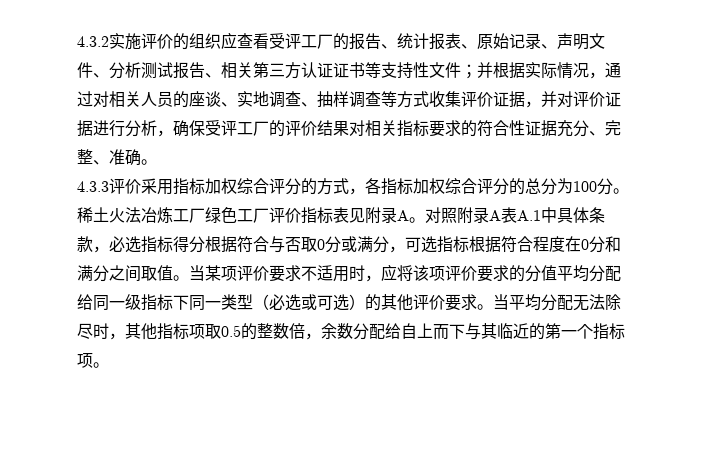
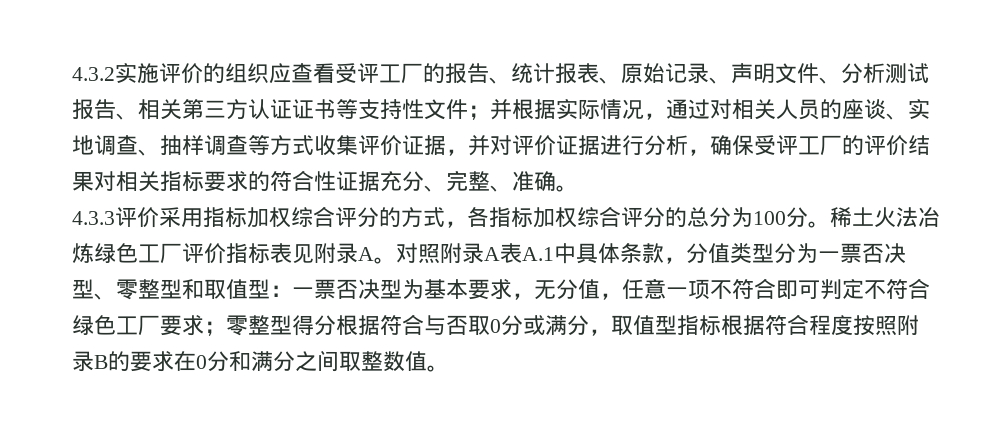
- 稀土火法冶炼工厂绿色工厂评价指标表见附录A。
+ 稀土火法冶炼绿色工厂评价指标表见附录A。
- 对照附录A表A.1中具体条款，必选指标得分根据符合与否取0分或满分，可选指标根据符合程度在0分和满分之间取值。当某项评价要求不适用时，应将该项评价要求的分值平均分配给同一级指标下同一类型（必选或可选）的其他评价要求。当平均分配无法除尽时，其他指标项取0.5的整数倍，余数分配给自上而下与其临近的第一个指标项。
+ 对照附录A表A.1中具体条款，分值类型分为一票否决型、零整型和取值型：一票否决型为基本要求，无分值，任意一项不符合即可判定不符合绿色工厂要求；零整型得分根据符合与否取0分或满分，取值型指标根据符合程度按照附录B的要求在0分和满分之间取整数值。

